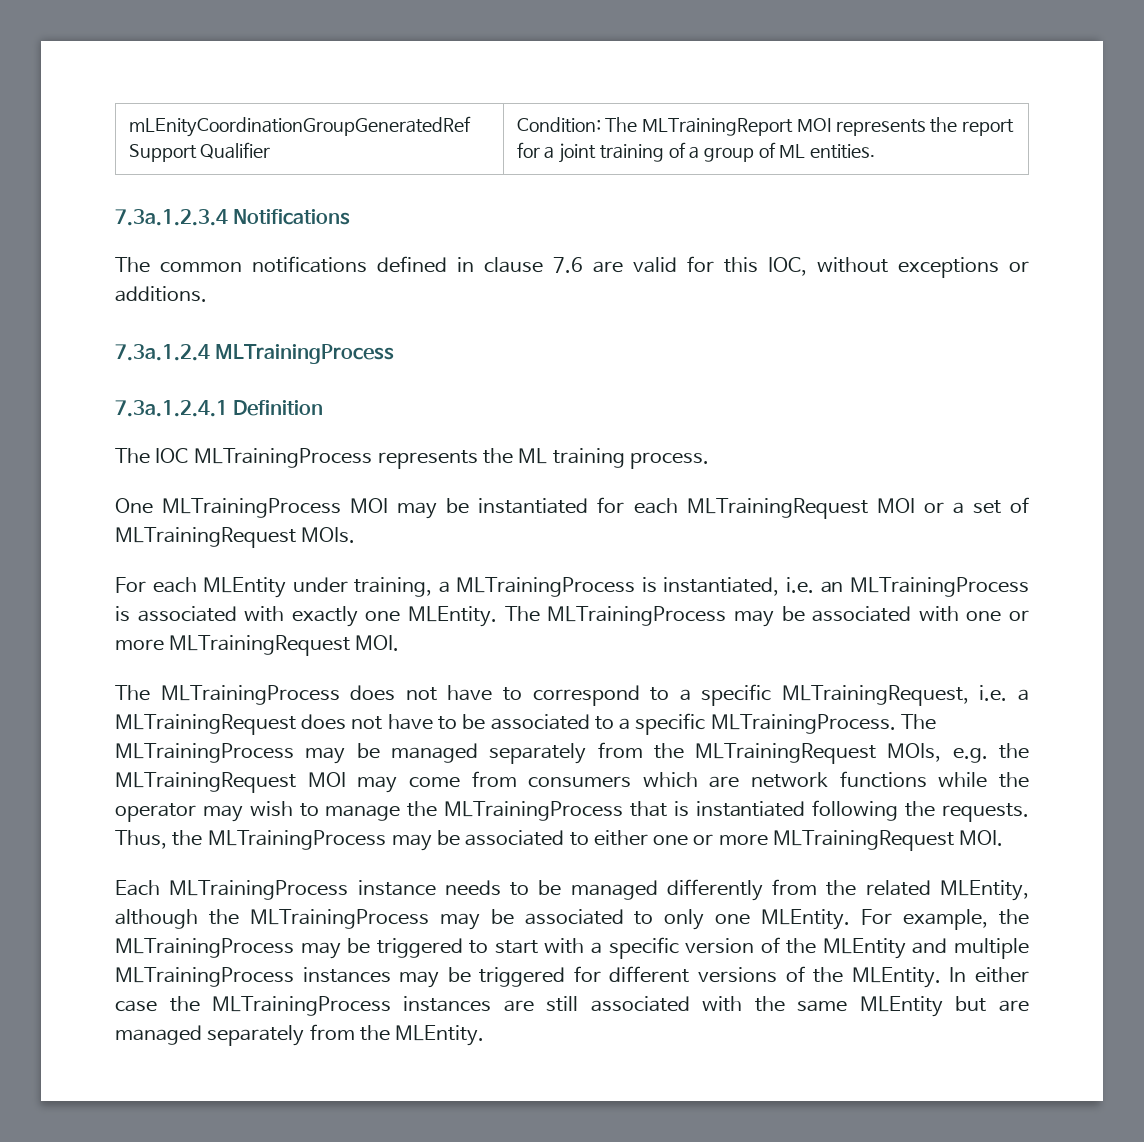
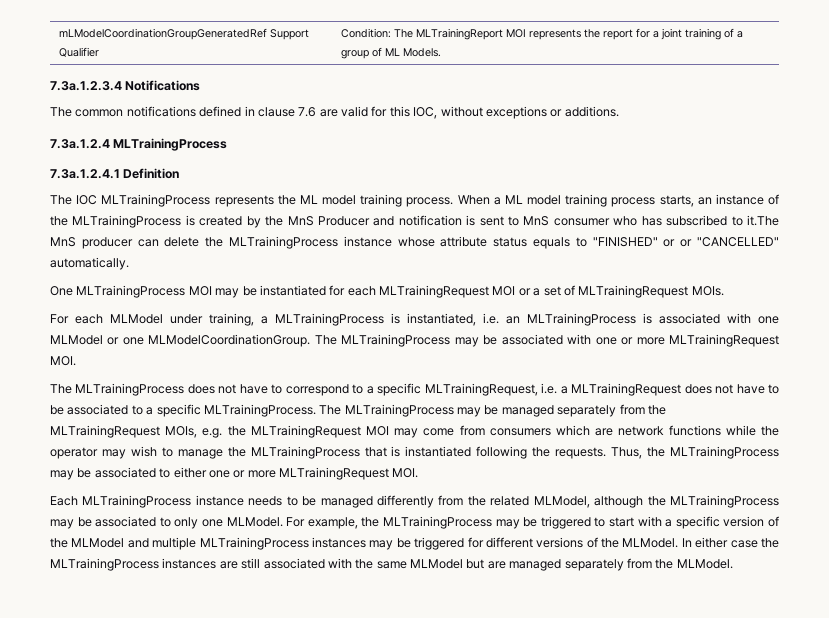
- mLEnityCoordinationGroupGeneratedRef Support Qualifier | Condition: The MLTrainingReport MOI represents the report for a joint training of a group of ML entities.
+ mLModelCoordinationGroupGeneratedRef Support Qualifier | Condition: The MLTrainingReport MOI represents the report for a joint training of a group of ML Models.
- The IOC MLTrainingProcess represents the ML training process.
+ The IOC MLTrainingProcess represents the ML model training process. When a ML model training process starts, an instance of the MLTrainingProcess is created by the MnS Producer and notification is sent to MnS consumer who has subscribed to it.The MnS producer can delete the MLTrainingProcess instance whose attribute status equals to "FINISHED" or or "CANCELLED" automatically.
- For each MLEntity under training, a MLTrainingProcess is instantiated, i.e. an MLTrainingProcess is associated with exactly one MLEntity.
+ For each MLModel under training, a MLTrainingProcess is instantiated, i.e. an MLTrainingProcess is associated with one MLModel or one MLModelCoordinationGroup.
- Each MLTrainingProcess instance needs to be managed differently from the related MLEntity, although the MLTrainingProcess may be associated to only one MLEntity.
+ Each MLTrainingProcess instance needs to be managed differently from the related MLModel, although the MLTrainingProcess may be associated to only one MLModel.
- For example, the MLTrainingProcess may be triggered to start with a specific version of the MLEntity and multiple MLTrainingProcess instances may be triggered for different versions of the MLEntity.
+ For example, the MLTrainingProcess may be triggered to start with a specific version of the MLModel and multiple MLTrainingProcess instances may be triggered for different versions of the MLModel.
- In either case the MLTrainingProcess instances are still associated with the same MLEntity but are managed separately from the MLEntity.
+ In either case the MLTrainingProcess instances are still associated with the same MLModel but are managed separately from the MLModel.

